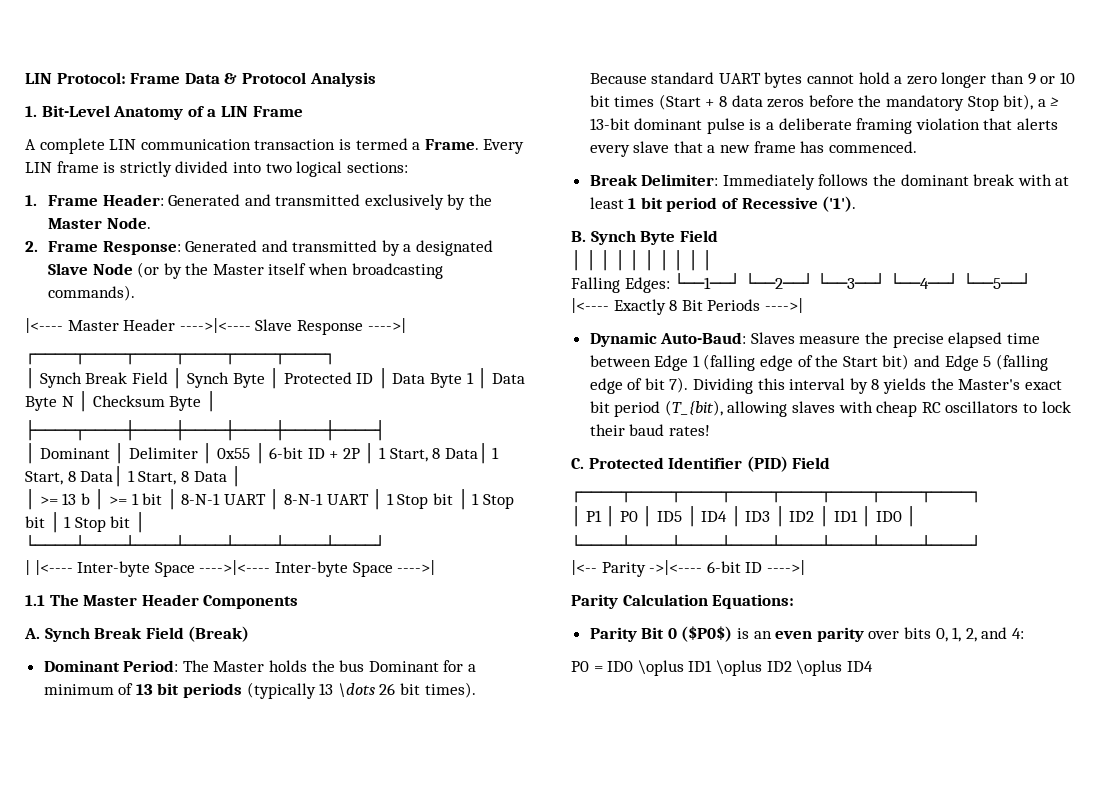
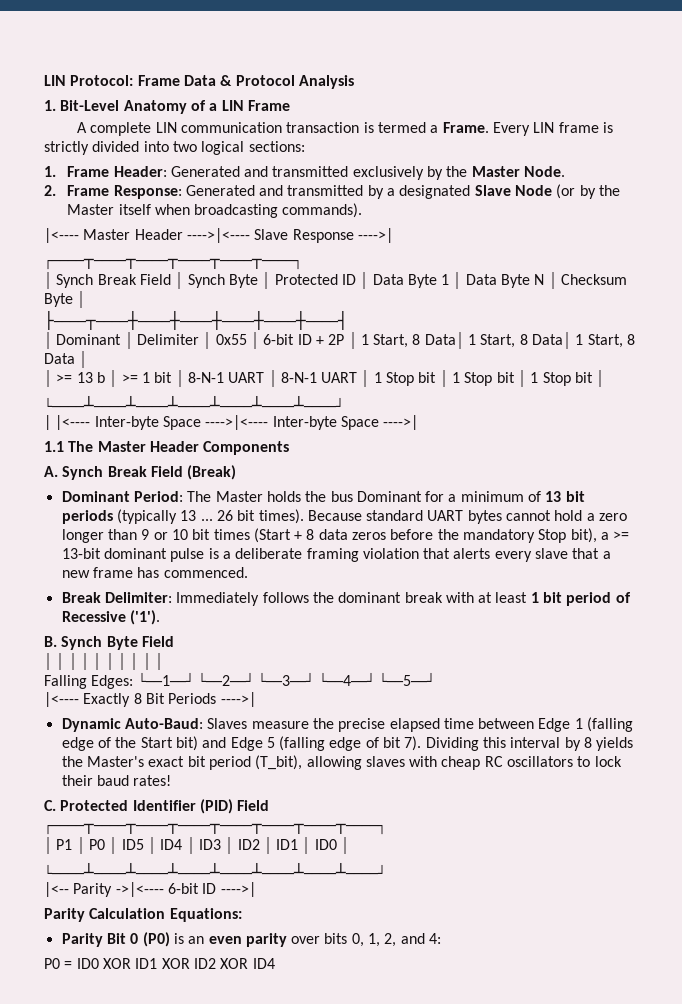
- Dominant Period: The Master holds the bus Dominant for a minimum of 13 bit periods (typically 13 \dots 26 bit times).
+ Dominant Period: The Master holds the bus Dominant for a minimum of 13 bit periods (typically 13 ... 26 bit times).
- Because standard UART bytes cannot hold a zero longer than 9 or 10 bit times (Start + 8 data zeros before the mandatory Stop bit), a ≥ 13-bit dominant pulse is a deliberate framing violation that alerts every slave that a new frame has commenced.
+ Because standard UART bytes cannot hold a zero longer than 9 or 10 bit times (Start + 8 data zeros before the mandatory Stop bit), a >= 13-bit dominant pulse is a deliberate framing violation that alerts every slave that a new frame has commenced.
- Dividing this interval by 8 yields the Master's exact bit period (T_{bit), allowing slaves with cheap RC oscillators to lock their baud rates!
+ Dividing this interval by 8 yields the Master's exact bit period (T_bit), allowing slaves with cheap RC oscillators to lock their baud rates!
- Parity Bit 0 ($P0$) is an even parity over bits 0, 1, 2, and 4:
+ Parity Bit 0 (P0) is an even parity over bits 0, 1, 2, and 4:
- P0 = ID0 \oplus ID1 \oplus ID2 \oplus ID4
+ P0 = ID0 XOR ID1 XOR ID2 XOR ID4

